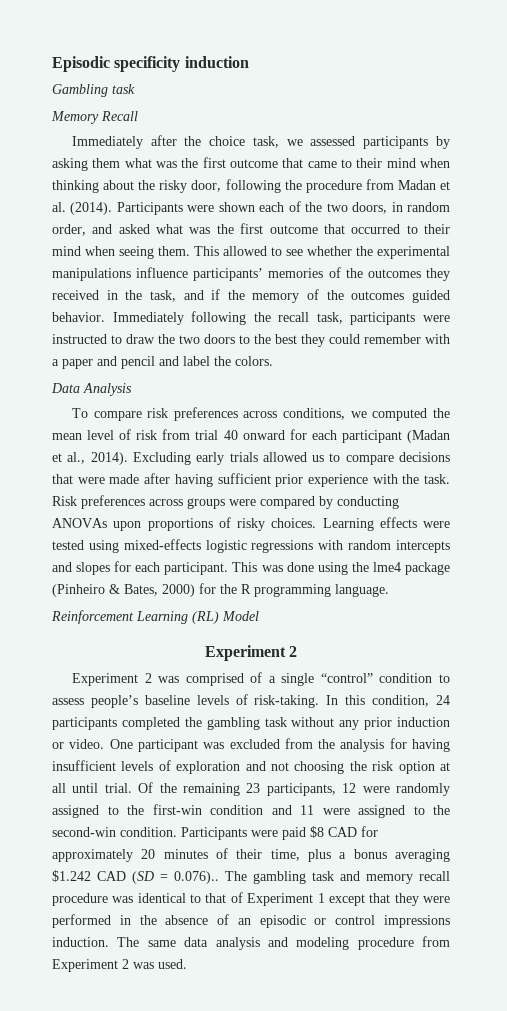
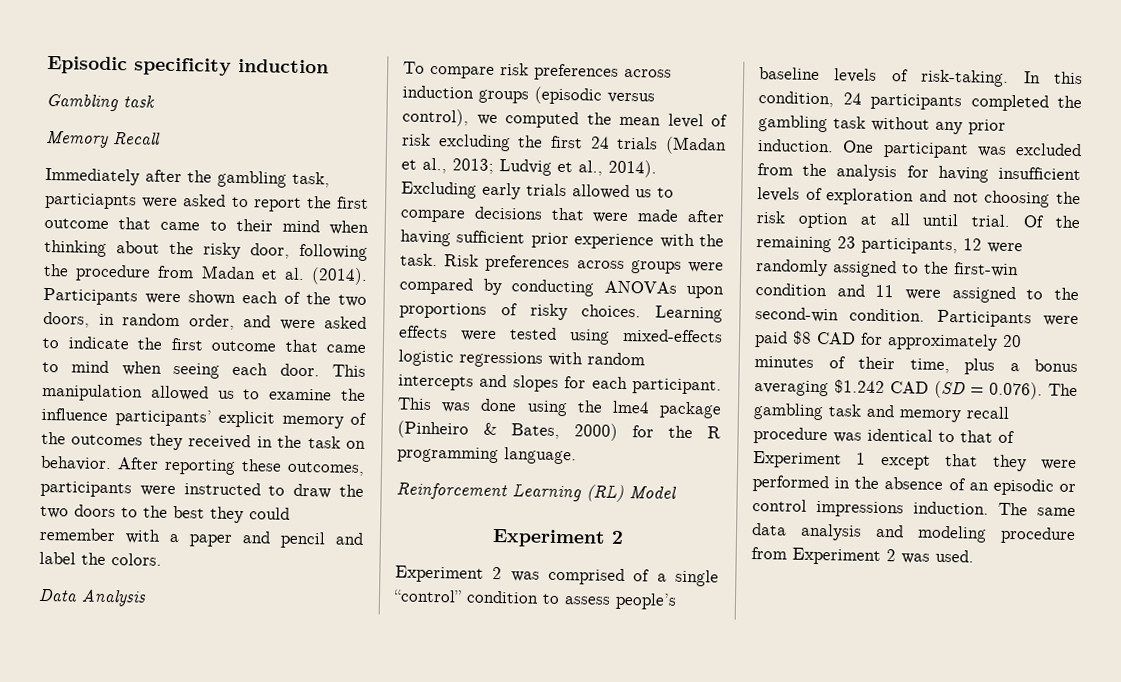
- Immediately after the choice task, we assessed participants by asking them what was the first outcome that came to their mind when thinking about the risky door, following the procedure from Madan et al. (2014).
+ Immediately after the gambling task, particiapnts were asked to report the first outcome that came to their mind when thinking about the risky door, following the procedure from Madan et al. (2014).
- Participants were shown each of the two doors, in random order, and asked what was the first outcome that occurred to their mind when seeing them. This allowed to see whether the experimental manipulations influence participants’ memories of the outcomes they received in the task, and if the memory of the outcomes guided behavior. Immediately following the recall task, participants were instructed to draw the two doors to the best they could remember with a paper and pencil and label the colors.
+ Participants were shown each of the two doors, in random order, and were asked to indicate the first outcome that came to mind when seeing each door. This manipulation allowed us to examine the influence participants’ explicit memory of the outcomes they received in the task on behavior. After reporting these outcomes, participants were instructed to draw the two doors to the best they could remember with a paper and pencil and label the colors.
- To compare risk preferences across conditions, we computed the mean level of risk from trial 40 onward for each participant (Madan et al., 2014).
+ To compare risk preferences across induction groups (episodic versus control), we computed the mean level of risk excluding the first 24 trials (Madan et al., 2013; Ludvig et al., 2014).
- In this condition, 24 participants completed the gambling task without any prior induction or video.
+ In this condition, 24 participants completed the gambling task without any prior induction.
- Participants were paid $8 CAD for approximately 20 minutes of their time, plus a bonus averaging $1.242 CAD (SD = 0.076).. The gambling task and memory recall procedure was identical to that of Experiment 1 except that they were performed in the absence of an episodic or control impressions induction.
+ Participants were paid $8 CAD for approximately 20 minutes of their time, plus a bonus averaging $1.242 CAD (SD = 0.076). The gambling task and memory recall procedure was identical to that of Experiment 1 except that they were performed in the absence of an episodic or control impressions induction.

